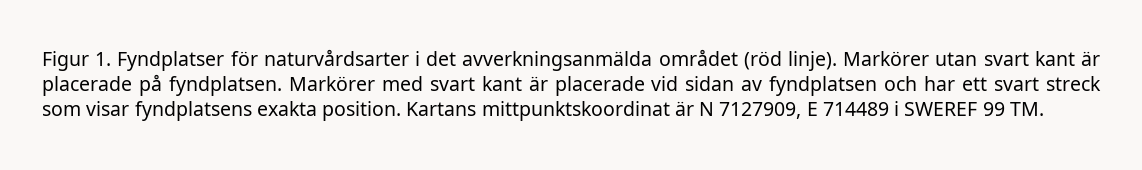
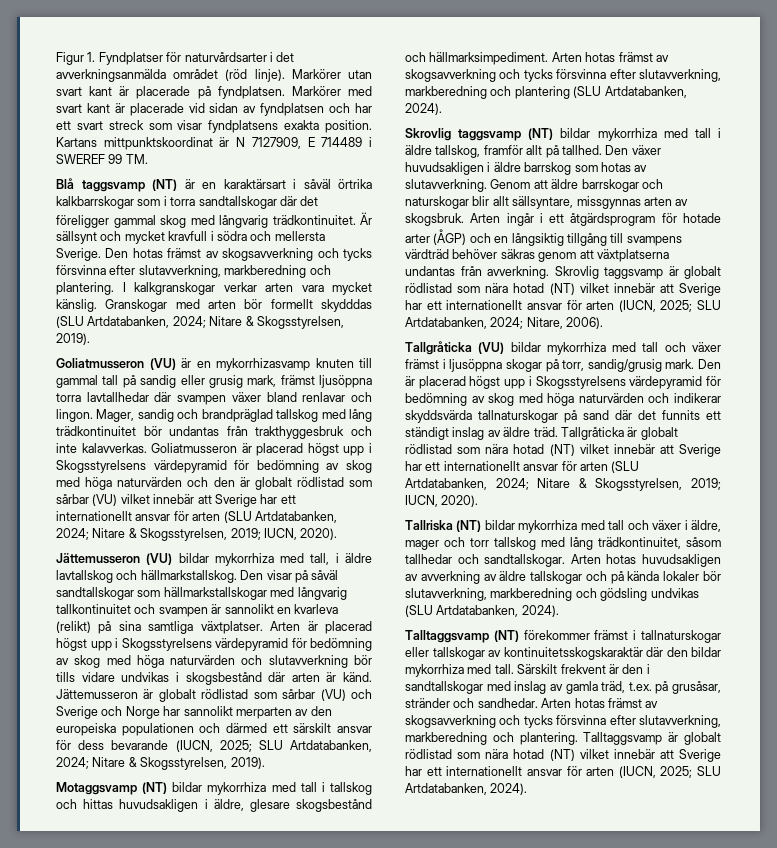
+ Blå taggsvamp (NT) är en karaktärsart i såväl örtrika kalkbarrskogar som i torra sandtallskogar där det föreligger gammal skog med långvarig trädkontinuitet. Är sällsynt och mycket kravfull i södra och mellersta Sverige. Den hotas främst av skogsavverkning och tycks försvinna efter slutavverkning, markberedning och plantering. I kalkgranskogar verkar arten vara mycket känslig. Granskogar med arten bör formellt skydddas (SLU Artdatabanken, 2024; Nitare & Skogsstyrelsen, 2019).
+ Goliatmusseron (VU) är en mykorrhizasvamp knuten till gammal tall på sandig eller grusig mark, främst ljusöppna torra lavtallhedar där svampen växer bland renlavar och lingon. Mager, sandig och brandpräglad tallskog med lång trädkontinuitet bör undantas från trakthyggesbruk och inte kalavverkas. Goliatmusseron är placerad högst upp i Skogsstyrelsens värdepyramid för bedömning av skog med höga naturvärden och den är globalt rödlistad som sårbar (VU) vilket innebär att Sverige har ett internationellt ansvar för arten (SLU Artdatabanken, 2024; Nitare & Skogsstyrelsen, 2019; IUCN, 2020).
+ Jättemusseron (VU) bildar mykorrhiza med tall, i äldre lavtallskog och hällmarkstallskog. Den visar på såväl sandtallskogar som hällmarkstallskogar med långvarig tallkontinuitet och svampen är sannolikt en kvarleva (relikt) på sina samtliga växtplatser. Arten är placerad högst upp i Skogsstyrelsens värdepyramid för bedömning av skog med höga naturvärden och slutavverkning bör tills vidare undvikas i skogsbestånd där arten är känd. Jättemusseron är globalt rödlistad som sårbar (VU) och Sverige och Norge har sannolikt merparten av den europeiska populationen och därmed ett särskilt ansvar för dess bevarande (IUCN, 2025; SLU Artdatabanken, 2024; Nitare & Skogsstyrelsen, 2019).
+ Motaggsvamp (NT) bildar mykorrhiza med tall i tallskog och hittas huvudsakligen i äldre, glesare skogsbestånd och hällmarksimpediment. Arten hotas främst av skogsavverkning och tycks försvinna efter slutavverkning, markberedning och plantering (SLU Artdatabanken, 2024).
+ Skrovlig taggsvamp (NT) bildar mykorrhiza med tall i äldre tallskog, framför allt på tallhed. Den växer huvudsakligen i äldre barrskog som hotas av slutavverkning. Genom att äldre barrskogar och naturskogar blir allt sällsyntare, missgynnas arten av skogsbruk. Arten ingår i ett åtgärdsprogram för hotade arter (ÅGP) och en långsiktig tillgång till svampens värdträd behöver säkras genom att växtplatserna undantas från avverkning. Skrovlig taggsvamp är globalt rödlistad som nära hotad (NT) vilket innebär att Sverige har ett internationellt ansvar för arten (IUCN, 2025; SLU Artdatabanken, 2024; Nitare, 2006).
+ Tallgråticka (VU) bildar mykorrhiza med tall och växer främst i ljusöppna skogar på torr, sandig/grusig mark. Den är placerad högst upp i Skogsstyrelsens värdepyramid för bedömning av skog med höga naturvärden och indikerar skyddsvärda tallnaturskogar på sand där det funnits ett ständigt inslag av äldre träd. Tallgråticka är globalt rödlistad som nära hotad (NT) vilket innebär att Sverige har ett internationellt ansvar för arten (SLU Artdatabanken, 2024; Nitare & Skogsstyrelsen, 2019; IUCN, 2020).
+ Tallriska (NT) bildar mykorrhiza med tall och växer i äldre, mager och torr tallskog med lång trädkontinuitet, såsom tallhedar och sandtallskogar. Arten hotas huvudsakligen av avverkning av äldre tallskogar och på kända lokaler bör slutavverkning, markberedning och gödsling undvikas (SLU Artdatabanken, 2024).
+ Talltaggsvamp (NT) förekommer främst i tallnaturskogar eller tallskogar av kontinuitetsskogskaraktär där den bildar mykorrhiza med tall. Särskilt frekvent är den i sandtallskogar med inslag av gamla träd, t.ex. på grusåsar, stränder och sandhedar. Arten hotas främst av skogsavverkning och tycks försvinna efter slutavverkning, markberedning och plantering. Talltaggsvamp är globalt rödlistad som nära hotad (NT) vilket innebär att Sverige har ett internationellt ansvar för arten (IUCN, 2025; SLU Artdatabanken, 2024).

